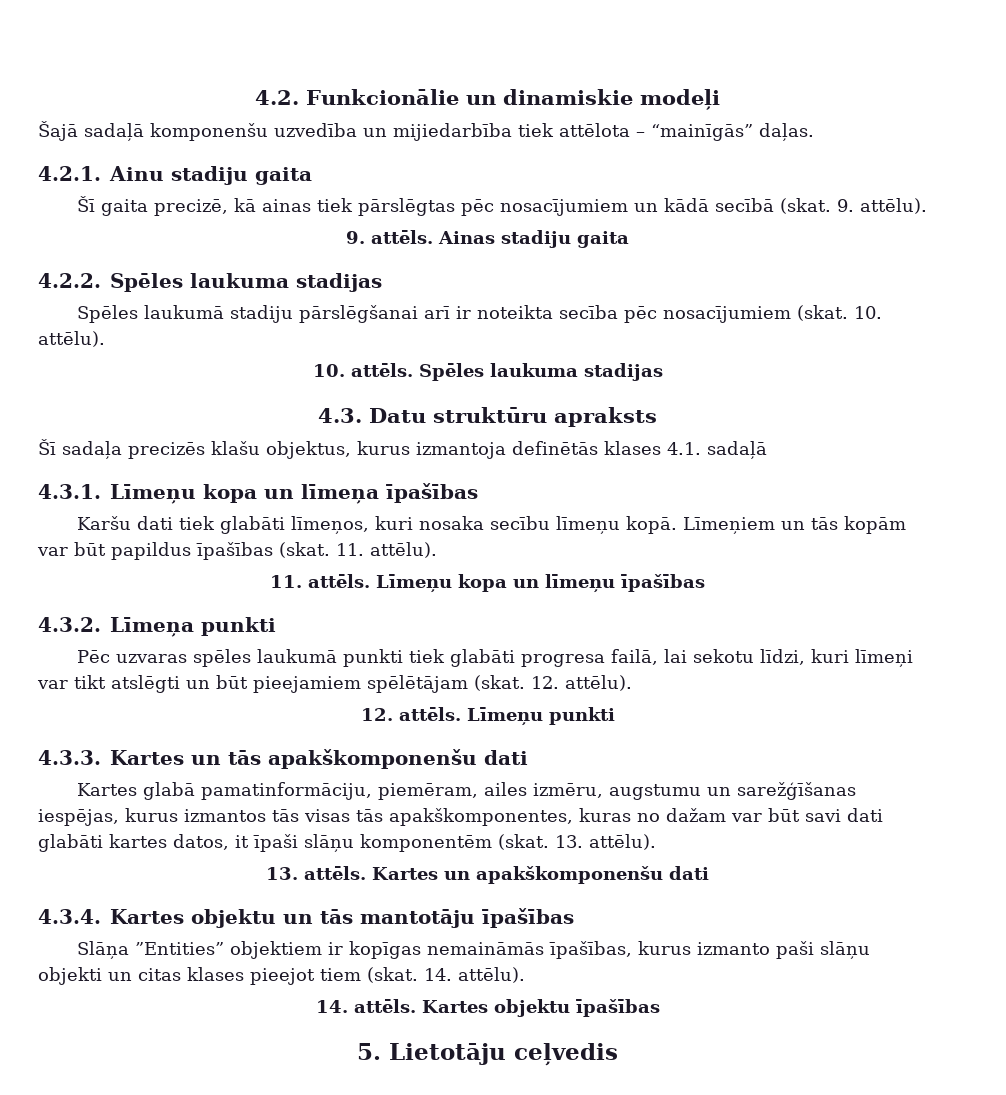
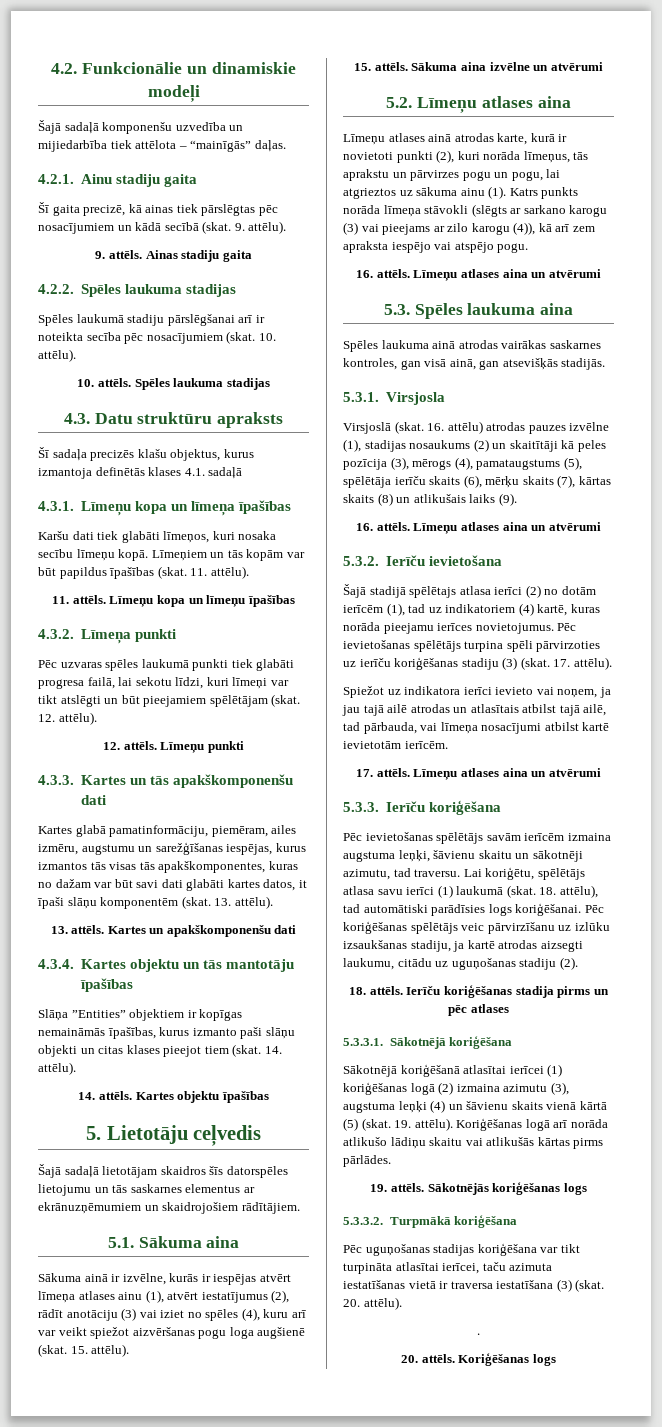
+ Šajā sadaļā lietotājam skaidros šīs datorspēles lietojumu un tās saskarnes elementus ar ekrānuzņēmumiem un skaidrojošiem rādītājiem.
+ 5.1. Sākuma aina
+ Sākuma ainā ir izvēlne, kurās ir iespējas atvērt līmeņa atlases ainu (1), atvērt iestatījumus (2), rādīt anotāciju (3) vai iziet no spēles (4), kuru arī var veikt spiežot aizvēršanas pogu loga augšienē (skat. 15. attēlu).
+ 15. attēls. Sākuma aina izvēlne un atvērumi
+ 5.2. Līmeņu atlases aina
+ Līmeņu atlases ainā atrodas karte, kurā ir novietoti punkti (2), kuri norāda līmeņus, tās aprakstu un pārvirzes pogu un pogu, lai atgrieztos uz sākuma ainu (1). Katrs punkts norāda līmeņa stāvokli (slēgts ar sarkano karogu (3) vai pieejams ar zilo karogu (4)), kā arī zem apraksta iespējo vai atspējo pogu.
+ 16. attēls. Līmeņu atlases aina un atvērumi
+ 5.3. Spēles laukuma aina
+ Spēles laukuma ainā atrodas vairākas saskarnes kontroles, gan visā ainā, gan atsevišķās stadijās.
+ 5.3.1. Virsjosla
+ Virsjoslā (skat. 16. attēlu) atrodas pauzes izvēlne (1), stadijas nosaukums (2) un skaitītāji kā peles pozīcija (3), mērogs (4), pamataugstums (5), spēlētāja ierīču skaits (6), mērķu skaits (7), kārtas skaits (8) un atlikušais laiks (9).
+ 16. attēls. Līmeņu atlases aina un atvērumi
+ 5.3.2. Ierīču ievietošana
+ Šajā stadijā spēlētajs atlasa ierīci (2) no dotām ierīcēm (1), tad uz indikatoriem (4) kartē, kuras norāda pieejamu ierīces novietojumus. Pēc ievietošanas spēlētājs turpina spēli pārvirzoties uz ierīču koriģēšanas stadiju (3) (skat. 17. attēlu).
+ Spiežot uz indikatora ierīci ievieto vai noņem, ja jau tajā ailē atrodas un atlasītais atbilst tajā ailē, tad pārbauda, vai līmeņa nosacījumi atbilst kartē ievietotām ierīcēm.
+ 17. attēls. Līmeņu atlases aina un atvērumi
+ 5.3.3. Ierīču koriģēšana
+ Pēc ievietošanas spēlētājs savām ierīcēm izmaina augstuma leņķi, šāvienu skaitu un sākotnēji azimutu, tad traversu. Lai koriģētu, spēlētājs atlasa savu ierīci (1) laukumā (skat. 18. attēlu), tad automātiski parādīsies logs koriģēšanai. Pēc koriģēšanas spēlētājs veic pārvirzīšanu uz izlūku izsaukšanas stadiju, ja kartē atrodas aizsegti laukumu, citādu uz uguņošanas stadiju (2).
+ 18. attēls. Ierīču koriģēšanas stadija pirms un pēc atlases
+ 5.3.3.1. Sākotnējā koriģēšana
+ Sākotnējā koriģēšanā atlasītai ierīcei (1) koriģēšanas logā (2) izmaina azimutu (3), augstuma leņķi (4) un šāvienu skaits vienā kārtā (5) (skat. 19. attēlu). Koriģēšanas logā arī norāda atlikušo lādiņu skaitu vai atlikušās kārtas pirms pārlādes.
+ 19. attēls. Sākotnējās koriģēšanas logs
+ 5.3.3.2. Turpmākā koriģēšana
+ Pēc uguņošanas stadijas koriģēšana var tikt turpināta atlasītai ierīcei, taču azimuta iestatīšanas vietā ir traversa iestatīšana (3) (skat. 20. attēlu).
+ .
+ 20. attēls. Koriģēšanas logs

